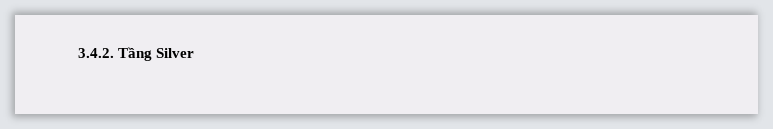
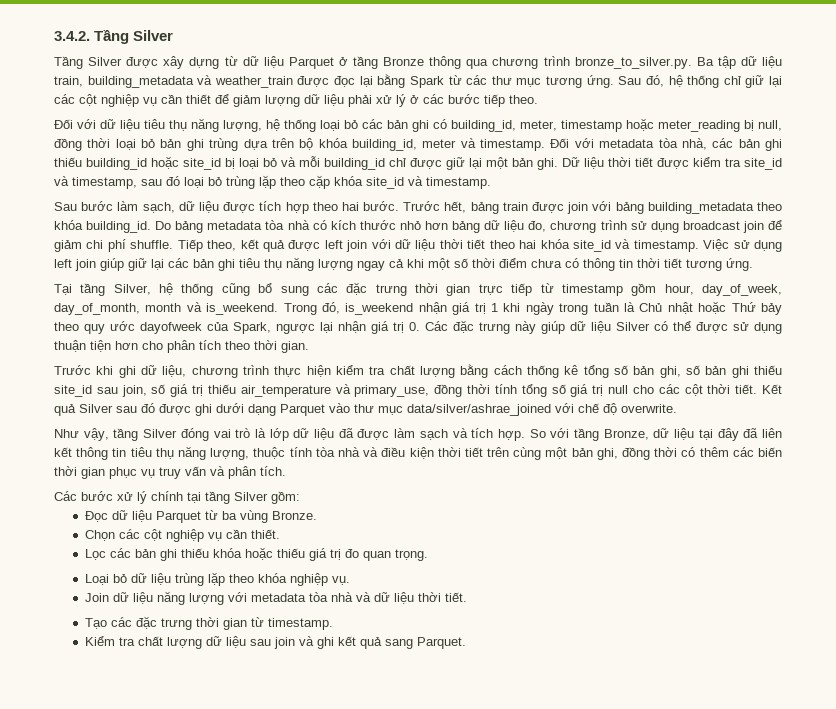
+ Tầng Silver được xây dựng từ dữ liệu Parquet ở tầng Bronze thông qua chương trình bronze_to_silver.py. Ba tập dữ liệu train, building_metadata và weather_train được đọc lại bằng Spark từ các thư mục tương ứng. Sau đó, hệ thống chỉ giữ lại các cột nghiệp vụ cần thiết để giảm lượng dữ liệu phải xử lý ở các bước tiếp theo.
+ Đối với dữ liệu tiêu thụ năng lượng, hệ thống loại bỏ các bản ghi có building_id, meter, timestamp hoặc meter_reading bị null, đồng thời loại bỏ bản ghi trùng dựa trên bộ khóa building_id, meter và timestamp. Đối với metadata tòa nhà, các bản ghi thiếu building_id hoặc site_id bị loại bỏ và mỗi building_id chỉ được giữ lại một bản ghi. Dữ liệu thời tiết được kiểm tra site_id và timestamp, sau đó loại bỏ trùng lặp theo cặp khóa site_id và timestamp.
+ Sau bước làm sạch, dữ liệu được tích hợp theo hai bước. Trước hết, bảng train được join với bảng building_metadata theo khóa building_id. Do bảng metadata tòa nhà có kích thước nhỏ hơn bảng dữ liệu đo, chương trình sử dụng broadcast join để giảm chi phí shuffle. Tiếp theo, kết quả được left join với dữ liệu thời tiết theo hai khóa site_id và timestamp. Việc sử dụng left join giúp giữ lại các bản ghi tiêu thụ năng lượng ngay cả khi một số thời điểm chưa có thông tin thời tiết tương ứng.
+ Tại tầng Silver, hệ thống cũng bổ sung các đặc trưng thời gian trực tiếp từ timestamp gồm hour, day_of_week, day_of_month, month và is_weekend. Trong đó, is_weekend nhận giá trị 1 khi ngày trong tuần là Chủ nhật hoặc Thứ bảy theo quy ước dayofweek của Spark, ngược lại nhận giá trị 0. Các đặc trưng này giúp dữ liệu Silver có thể được sử dụng thuận tiện hơn cho phân tích theo thời gian.
+ Trước khi ghi dữ liệu, chương trình thực hiện kiểm tra chất lượng bằng cách thống kê tổng số bản ghi, số bản ghi thiếu site_id sau join, số giá trị thiếu air_temperature và primary_use, đồng thời tính tổng số giá trị null cho các cột thời tiết. Kết quả Silver sau đó được ghi dưới dạng Parquet vào thư mục data/silver/ashrae_joined với chế độ overwrite.
+ Như vậy, tầng Silver đóng vai trò là lớp dữ liệu đã được làm sạch và tích hợp. So với tầng Bronze, dữ liệu tại đây đã liên kết thông tin tiêu thụ năng lượng, thuộc tính tòa nhà và điều kiện thời tiết trên cùng một bản ghi, đồng thời có thêm các biến thời gian phục vụ truy vấn và phân tích.
+ Các bước xử lý chính tại tầng Silver gồm:
+ Đọc dữ liệu Parquet từ ba vùng Bronze.
+ Chọn các cột nghiệp vụ cần thiết.
+ Lọc các bản ghi thiếu khóa hoặc thiếu giá trị đo quan trọng.
+ Loại bỏ dữ liệu trùng lặp theo khóa nghiệp vụ.
+ Join dữ liệu năng lượng với metadata tòa nhà và dữ liệu thời tiết.
+ Tạo các đặc trưng thời gian từ timestamp.
+ Kiểm tra chất lượng dữ liệu sau join và ghi kết quả sang Parquet.

